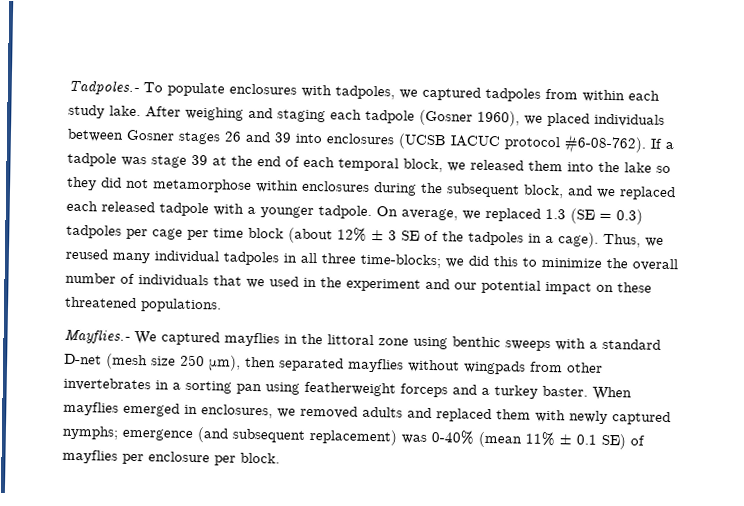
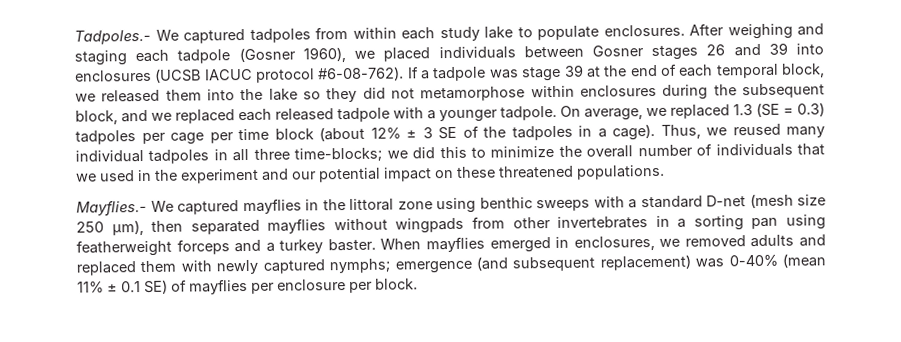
- Tadpoles.- To populate enclosures with tadpoles, we captured tadpoles from within each study lake.
+ Tadpoles.- We captured tadpoles from within each study lake to populate enclosures.

